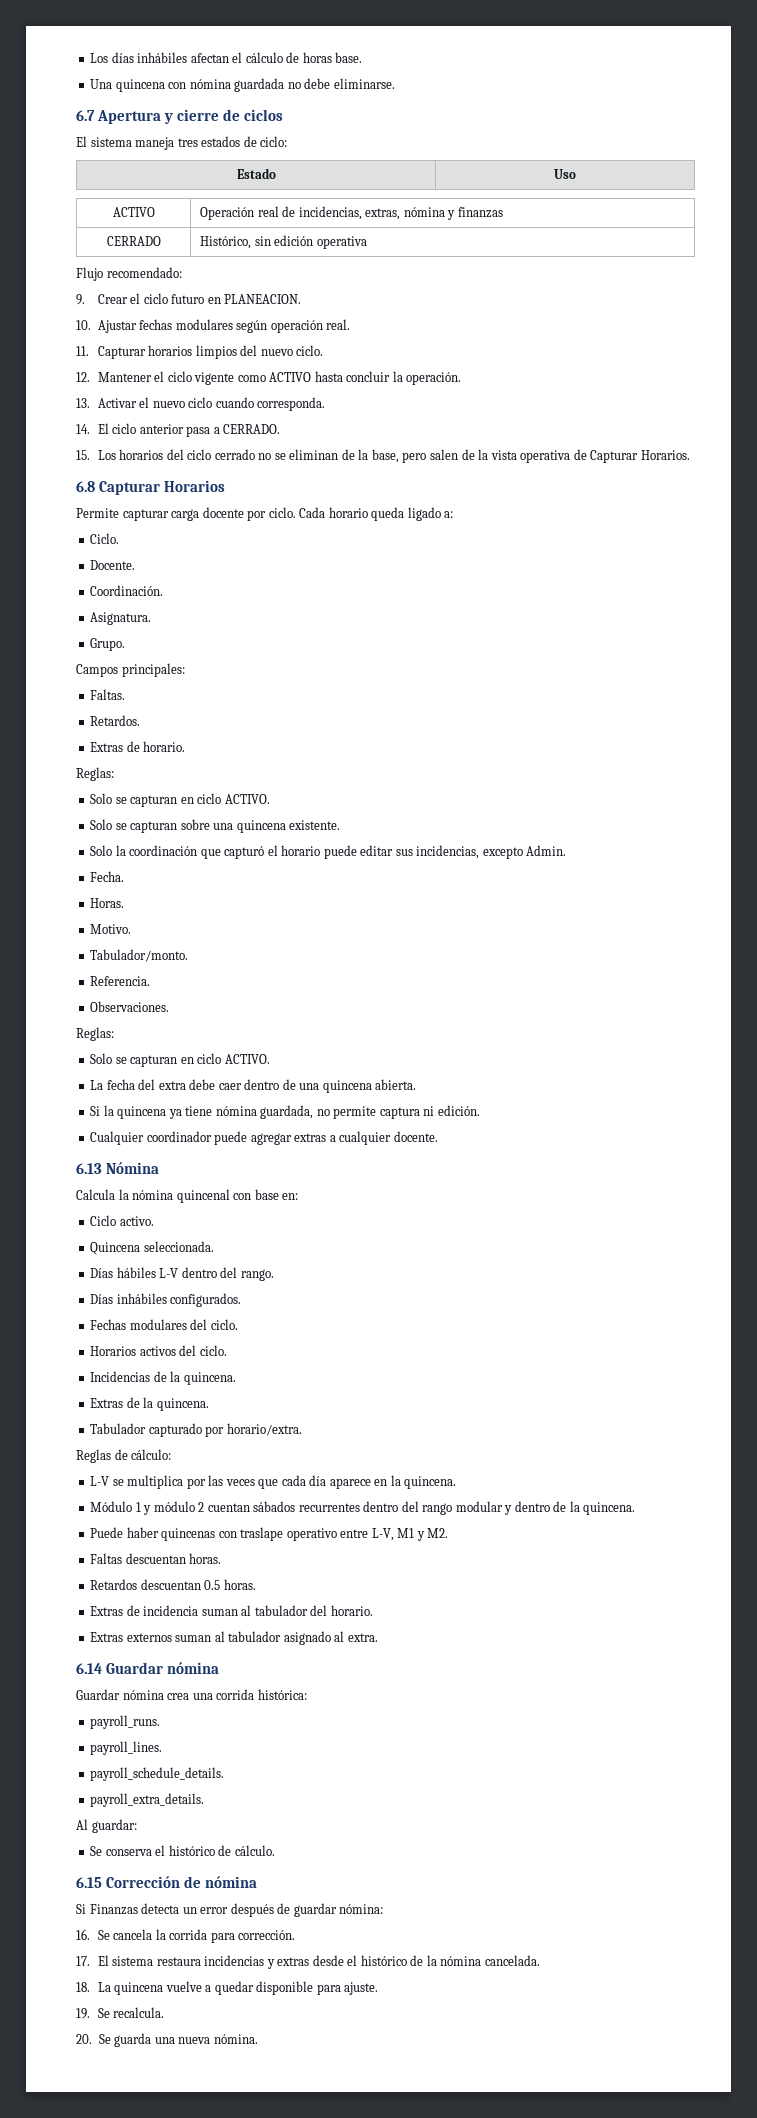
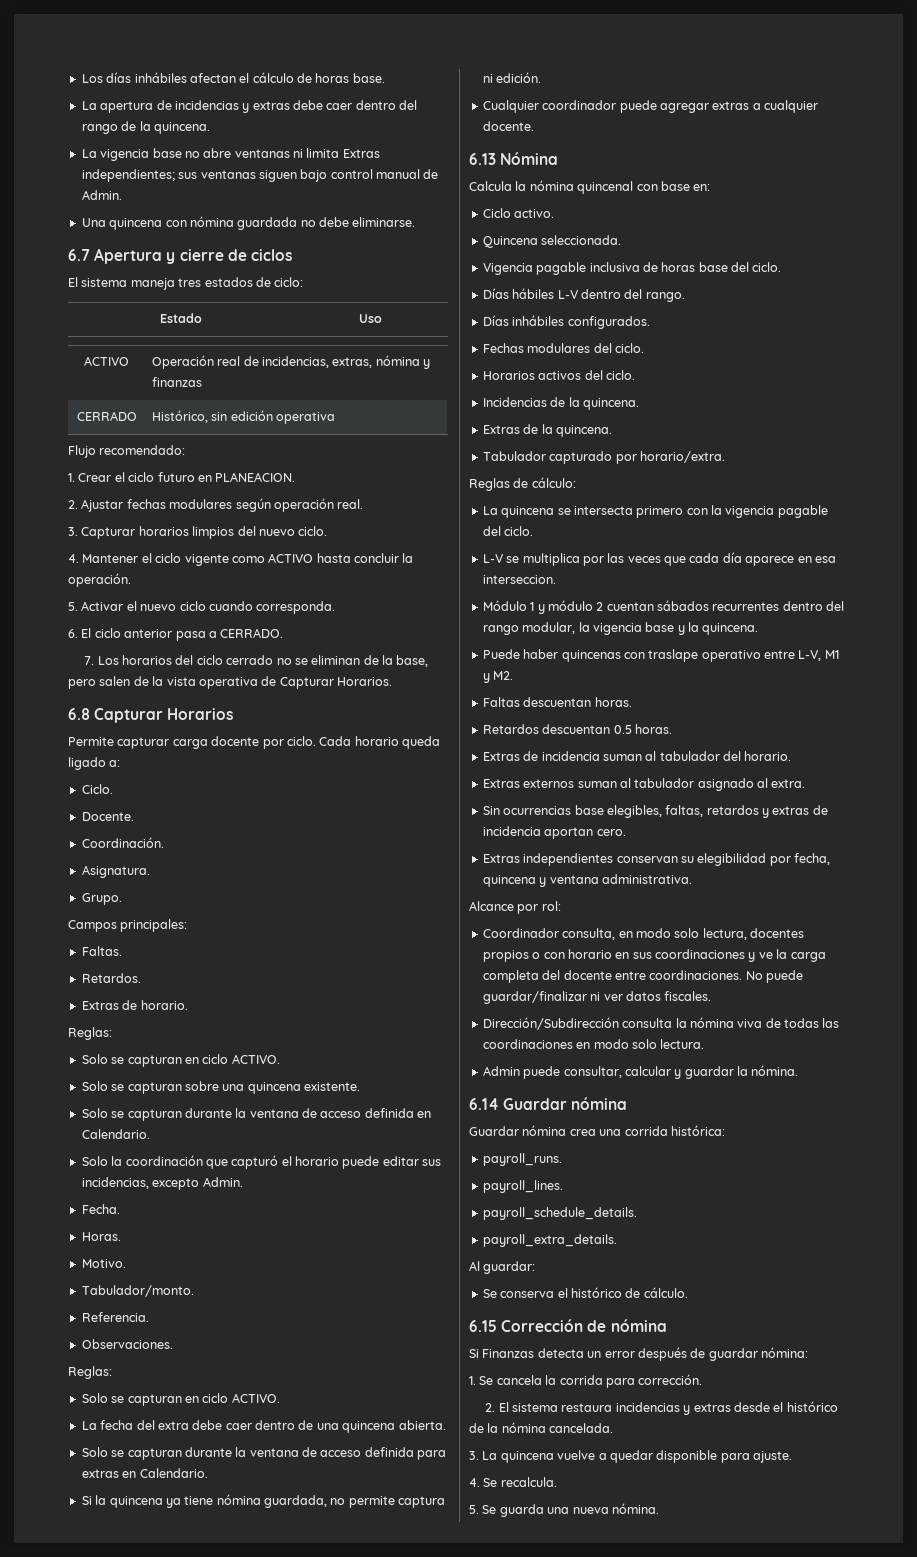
+ La apertura de incidencias y extras debe caer dentro del rango de la quincena.
+ La vigencia base no abre ventanas ni limita Extras independientes; sus ventanas siguen bajo control manual de Admin.
- 9. Crear el ciclo futuro en PLANEACION.
+ 1. Crear el ciclo futuro en PLANEACION.
- 10. Ajustar fechas modulares según operación real.
+ 2. Ajustar fechas modulares según operación real.
- 11. Capturar horarios limpios del nuevo ciclo.
+ 3. Capturar horarios limpios del nuevo ciclo.
- 12. Mantener el ciclo vigente como ACTIVO hasta concluir la operación.
+ 4. Mantener el ciclo vigente como ACTIVO hasta concluir la operación.
- 13. Activar el nuevo ciclo cuando corresponda.
+ 5. Activar el nuevo ciclo cuando corresponda.
- 14. El ciclo anterior pasa a CERRADO.
+ 6. El ciclo anterior pasa a CERRADO.
- 15. Los horarios del ciclo cerrado no se eliminan de la base, pero salen de la vista operativa de Capturar Horarios.
+ 7. Los horarios del ciclo cerrado no se eliminan de la base, pero salen de la vista operativa de Capturar Horarios.
+ Solo se capturan durante la ventana de acceso definida en Calendario.
+ Solo se capturan durante la ventana de acceso definida para extras en Calendario.
+ Vigencia pagable inclusiva de horas base del ciclo.
+ La quincena se intersecta primero con la vigencia pagable del ciclo.
- L-V se multiplica por las veces que cada día aparece en la quincena.
+ L-V se multiplica por las veces que cada día aparece en esa interseccion.
- Módulo 1 y módulo 2 cuentan sábados recurrentes dentro del rango modular y dentro de la quincena.
+ Módulo 1 y módulo 2 cuentan sábados recurrentes dentro del rango modular, la vigencia base y la quincena.
+ Sin ocurrencias base elegibles, faltas, retardos y extras de incidencia aportan cero.
+ Extras independientes conservan su elegibilidad por fecha, quincena y ventana administrativa.
+ Alcance por rol:
+ Coordinador consulta, en modo solo lectura, docentes propios o con horario en sus coordinaciones y ve la carga completa del docente entre coordinaciones. No puede guardar/finalizar ni ver datos fiscales.
+ Dirección/Subdirección consulta la nómina viva de todas las coordinaciones en modo solo lectura.
+ Admin puede consultar, calcular y guardar la nómina.
- 16. Se cancela la corrida para corrección.
+ 1. Se cancela la corrida para corrección.
- 17. El sistema restaura incidencias y extras desde el histórico de la nómina cancelada.
+ 2. El sistema restaura incidencias y extras desde el histórico de la nómina cancelada.
- 18. La quincena vuelve a quedar disponible para ajuste.
+ 3. La quincena vuelve a quedar disponible para ajuste.
- 19. Se recalcula.
+ 4. Se recalcula.
- 20. Se guarda una nueva nómina.
+ 5. Se guarda una nueva nómina.

